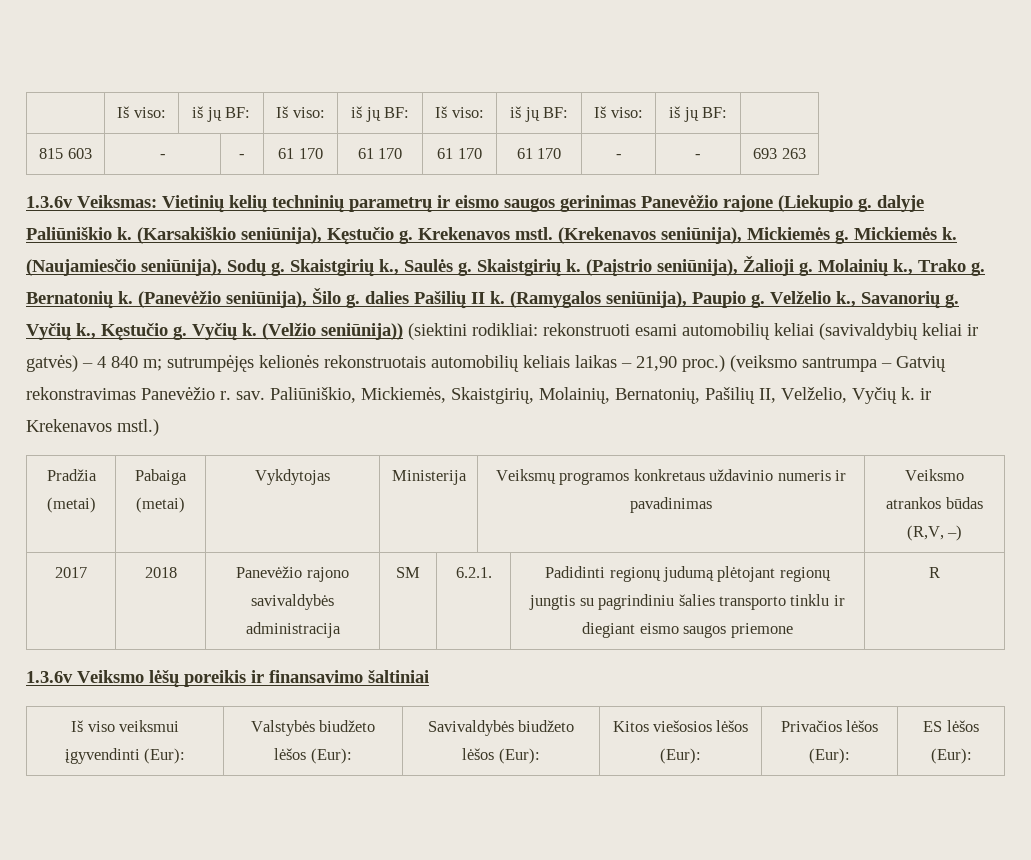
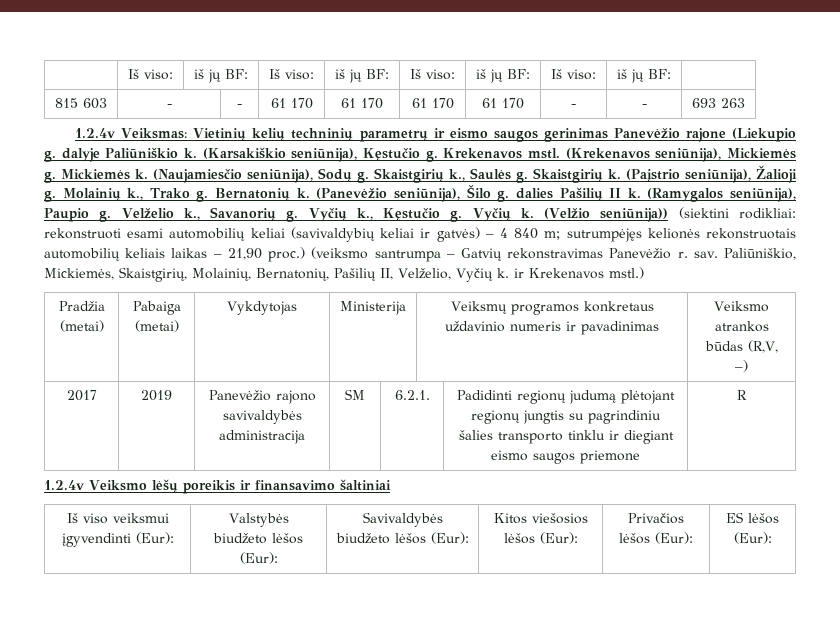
- 1.3.6v Veiksmas: Vietinių kelių techninių parametrų ir eismo saugos gerinimas Panevėžio rajone (Liekupio g. dalyje Paliūniškio k.
+ 1.2.4v Veiksmas: Vietinių kelių techninių parametrų ir eismo saugos gerinimas Panevėžio rajone (Liekupio g. dalyje Paliūniškio k.
- 2017 | 2018 | Panevėžio rajono savivaldybės administracija | SM | 6.2.1. | Padidinti regionų judumą plėtojant regionų jungtis su pagrindiniu šalies transporto tinklu ir diegiant eismo saugos priemone | R
+ 2017 | 2019 | Panevėžio rajono savivaldybės administracija | SM | 6.2.1. | Padidinti regionų judumą plėtojant regionų jungtis su pagrindiniu šalies transporto tinklu ir diegiant eismo saugos priemone | R
- 1.3.6v Veiksmo lėšų poreikis ir finansavimo šaltiniai
+ 1.2.4v Veiksmo lėšų poreikis ir finansavimo šaltiniai

